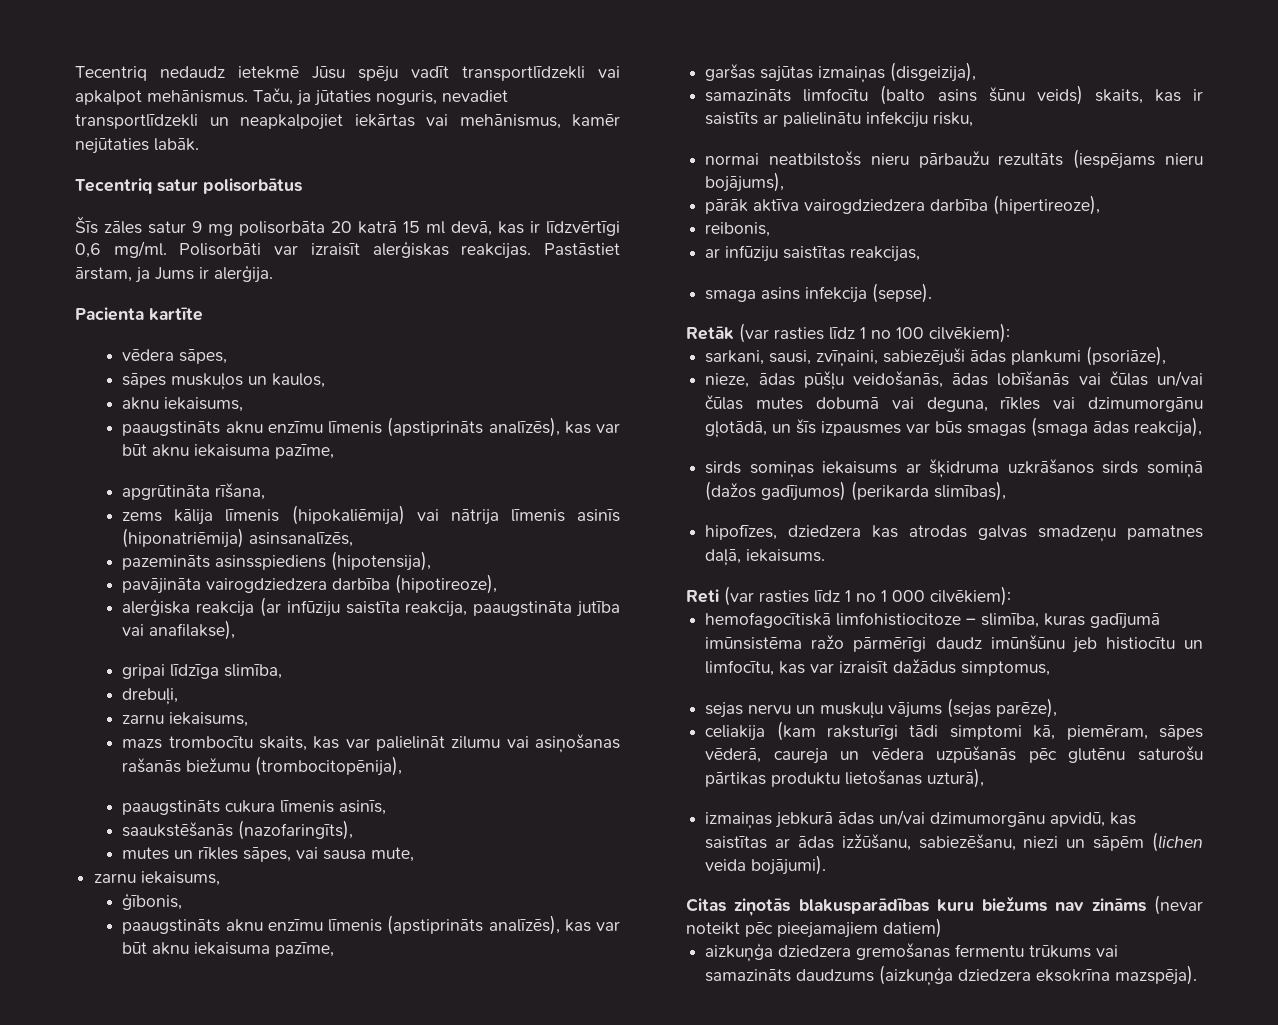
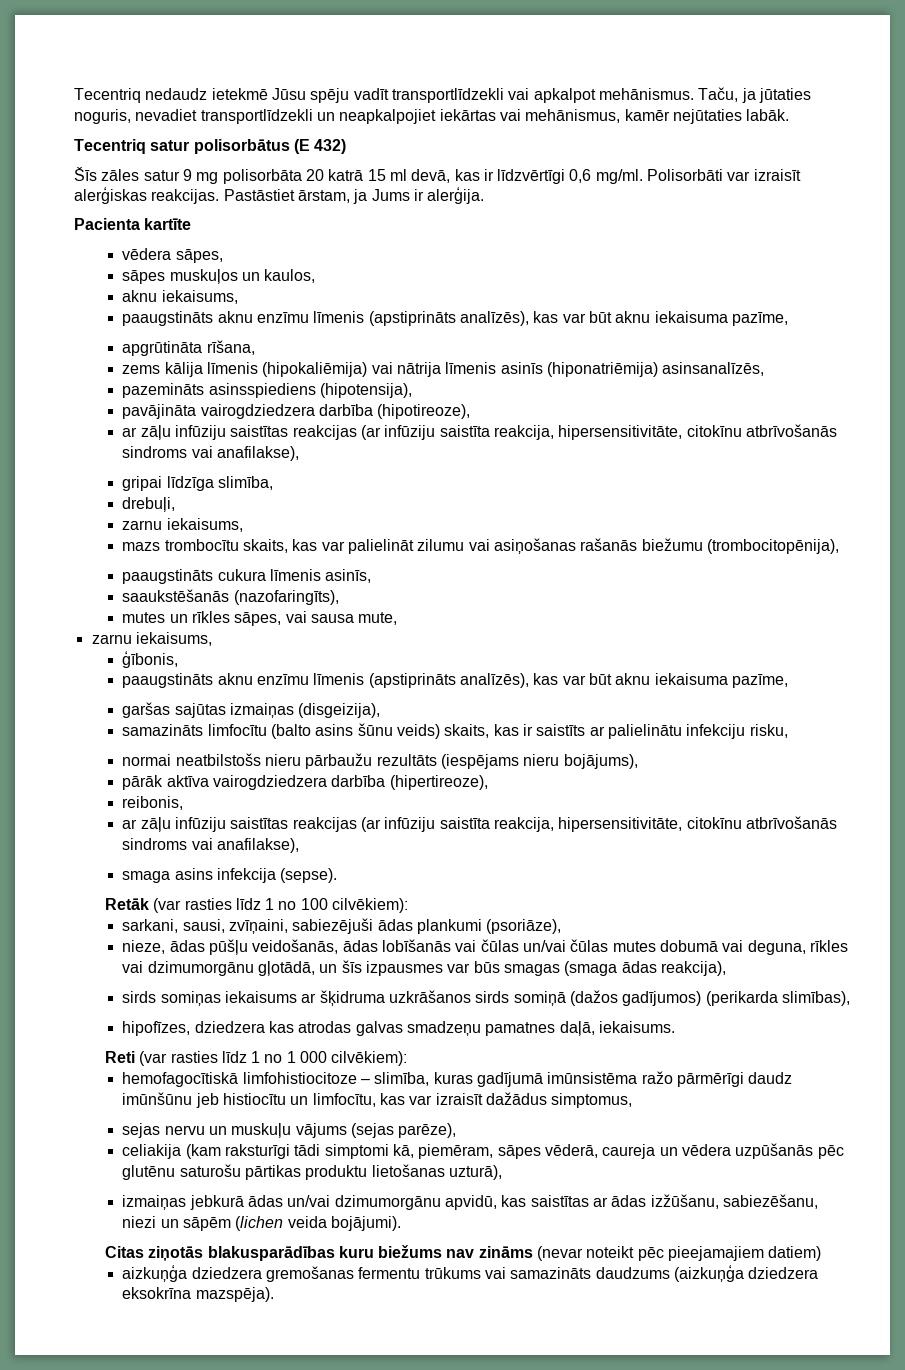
- Tecentriq satur polisorbātus
+ Tecentriq satur polisorbātus (E 432)
  pavājināta vairogdziedzera darbība (hipotireoze),
- alerģiska reakcija (ar infūziju saistīta reakcija, paaugstināta jutība vai anafilakse),
+ ar zāļu infūziju saistītas reakcijas (ar infūziju saistīta reakcija, hipersensitivitāte, citokīnu atbrīvošanās sindroms vai anafilakse),
  reibonis,
- ar infūziju saistītas reakcijas,
+ ar zāļu infūziju saistītas reakcijas (ar infūziju saistīta reakcija, hipersensitivitāte, citokīnu atbrīvošanās sindroms vai anafilakse),

